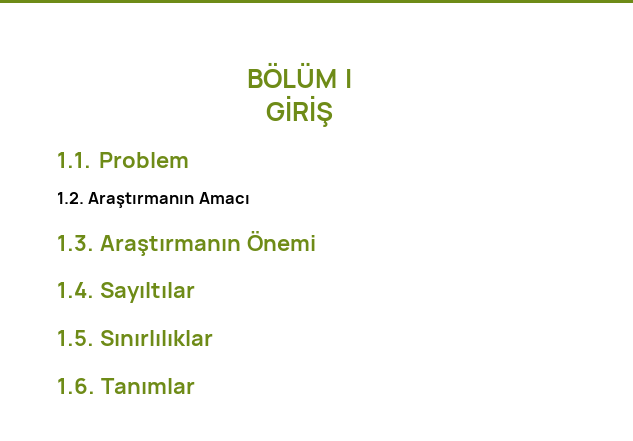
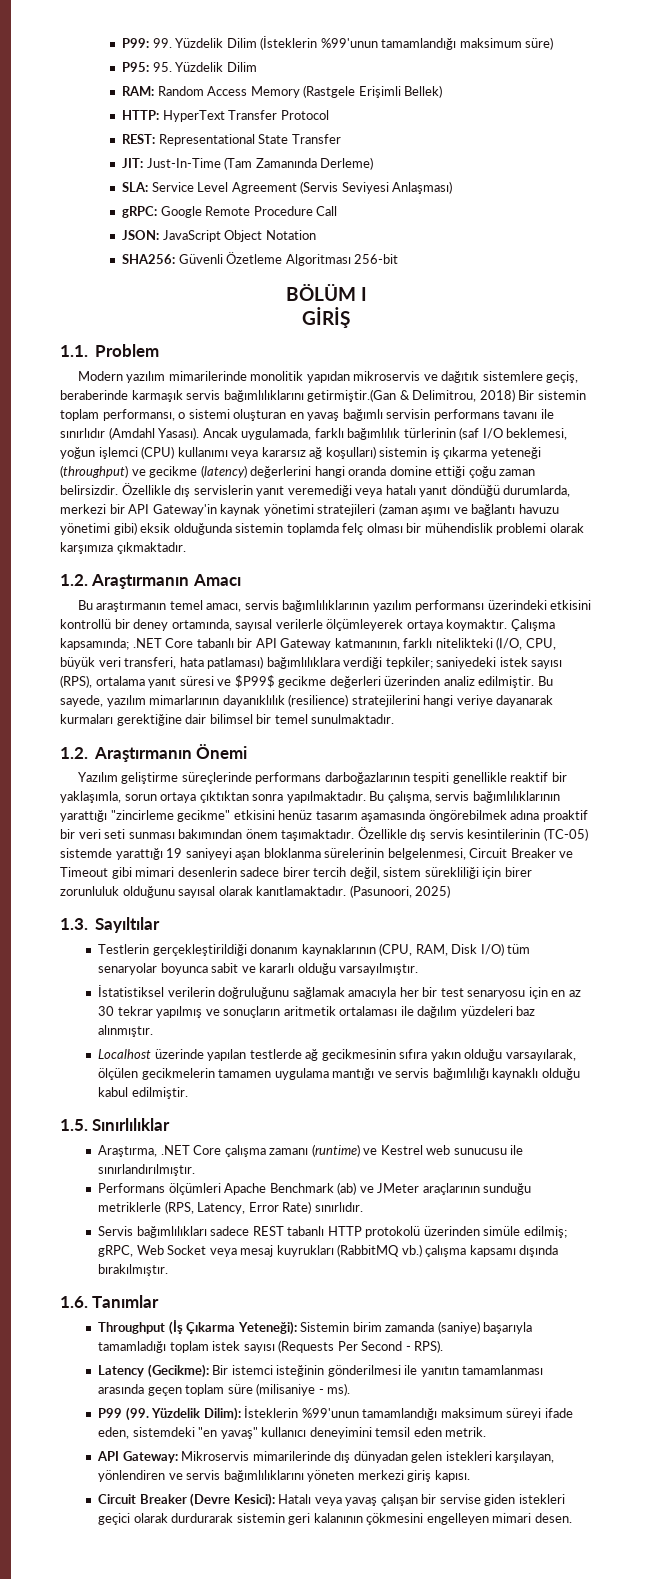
+ P99: 99. Yüzdelik Dilim (İsteklerin %99'unun tamamlandığı maksimum süre)
+ P95: 95. Yüzdelik Dilim
+ RAM: Random Access Memory (Rastgele Erişimli Bellek)
+ HTTP: HyperText Transfer Protocol
+ REST: Representational State Transfer
+ JIT: Just-In-Time (Tam Zamanında Derleme)
+ SLA: Service Level Agreement (Servis Seviyesi Anlaşması)
+ gRPC: Google Remote Procedure Call
+ JSON: JavaScript Object Notation
+ SHA256: Güvenli Özetleme Algoritması 256-bit
+ Modern yazılım mimarilerinde monolitik yapıdan mikroservis ve dağıtık sistemlere geçiş, beraberinde karmaşık servis bağımlılıklarını getirmiştir.(Gan & Delimitrou, 2018) Bir sistemin toplam performansı, o sistemi oluşturan en yavaş bağımlı servisin performans tavanı ile sınırlıdır (Amdahl Yasası). Ancak uygulamada, farklı bağımlılık türlerinin (saf I/O beklemesi, yoğun işlemci (CPU) kullanımı veya kararsız ağ koşulları) sistemin iş çıkarma yeteneği (throughput) ve gecikme (latency) değerlerini hangi oranda domine ettiği çoğu zaman belirsizdir. Özellikle dış servislerin yanıt veremediği veya hatalı yanıt döndüğü durumlarda, merkezi bir API Gateway'in kaynak yönetimi stratejileri (zaman aşımı ve bağlantı havuzu yönetimi gibi) eksik olduğunda sistemin toplamda felç olması bir mühendislik problemi olarak karşımıza çıkmaktadır.
  1.2. Araştırmanın Amacı
- 1.3. Araştırmanın Önemi
- 1.4. Sayıltılar
+ Bu araştırmanın temel amacı, servis bağımlılıklarının yazılım performansı üzerindeki etkisini kontrollü bir deney ortamında, sayısal verilerle ölçümleyerek ortaya koymaktır. Çalışma kapsamında; .NET Core tabanlı bir API Gateway katmanının, farklı nitelikteki (I/O, CPU, büyük veri transferi, hata patlaması) bağımlılıklara verdiği tepkiler; saniyedeki istek sayısı (RPS), ortalama yanıt süresi ve $P99$ gecikme değerleri üzerinden analiz edilmiştir. Bu sayede, yazılım mimarlarının dayanıklılık (resilience) stratejilerini hangi veriye dayanarak kurmaları gerektiğine dair bilimsel bir temel sunulmaktadır.
+ 1.2. Araştırmanın Önemi
+ Yazılım geliştirme süreçlerinde performans darboğazlarının tespiti genellikle reaktif bir yaklaşımla, sorun ortaya çıktıktan sonra yapılmaktadır. Bu çalışma, servis bağımlılıklarının yarattığı "zincirleme gecikme" etkisini henüz tasarım aşamasında öngörebilmek adına proaktif bir veri seti sunması bakımından önem taşımaktadır. Özellikle dış servis kesintilerinin (TC-05) sistemde yarattığı 19 saniyeyi aşan bloklanma sürelerinin belgelenmesi, Circuit Breaker ve Timeout gibi mimari desenlerin sadece birer tercih değil, sistem sürekliliği için birer zorunluluk olduğunu sayısal olarak kanıtlamaktadır. (Pasunoori, 2025)
+ 1.3. Sayıltılar
+ Testlerin gerçekleştirildiği donanım kaynaklarının (CPU, RAM, Disk I/O) tüm senaryolar boyunca sabit ve kararlı olduğu varsayılmıştır.
+ İstatistiksel verilerin doğruluğunu sağlamak amacıyla her bir test senaryosu için en az 30 tekrar yapılmış ve sonuçların aritmetik ortalaması ile dağılım yüzdeleri baz alınmıştır.
+ Localhost üzerinde yapılan testlerde ağ gecikmesinin sıfıra yakın olduğu varsayılarak, ölçülen gecikmelerin tamamen uygulama mantığı ve servis bağımlılığı kaynaklı olduğu kabul edilmiştir.
  1.5. Sınırlılıklar
+ Araştırma, .NET Core çalışma zamanı (runtime) ve Kestrel web sunucusu ile sınırlandırılmıştır.
+ Performans ölçümleri Apache Benchmark (ab) ve JMeter araçlarının sunduğu metriklerle (RPS, Latency, Error Rate) sınırlıdır.
+ Servis bağımlılıkları sadece REST tabanlı HTTP protokolü üzerinden simüle edilmiş; gRPC, Web Socket veya mesaj kuyrukları (RabbitMQ vb.) çalışma kapsamı dışında bırakılmıştır.
  1.6. Tanımlar
+ Throughput (İş Çıkarma Yeteneği): Sistemin birim zamanda (saniye) başarıyla tamamladığı toplam istek sayısı (Requests Per Second - RPS).
+ Latency (Gecikme): Bir istemci isteğinin gönderilmesi ile yanıtın tamamlanması arasında geçen toplam süre (milisaniye - ms).
+ P99 (99. Yüzdelik Dilim): İsteklerin %99'unun tamamlandığı maksimum süreyi ifade eden, sistemdeki "en yavaş" kullanıcı deneyimini temsil eden metrik.
+ API Gateway: Mikroservis mimarilerinde dış dünyadan gelen istekleri karşılayan, yönlendiren ve servis bağımlılıklarını yöneten merkezi giriş kapısı.
+ Circuit Breaker (Devre Kesici): Hatalı veya yavaş çalışan bir servise giden istekleri geçici olarak durdurarak sistemin geri kalanının çökmesini engelleyen mimari desen.

